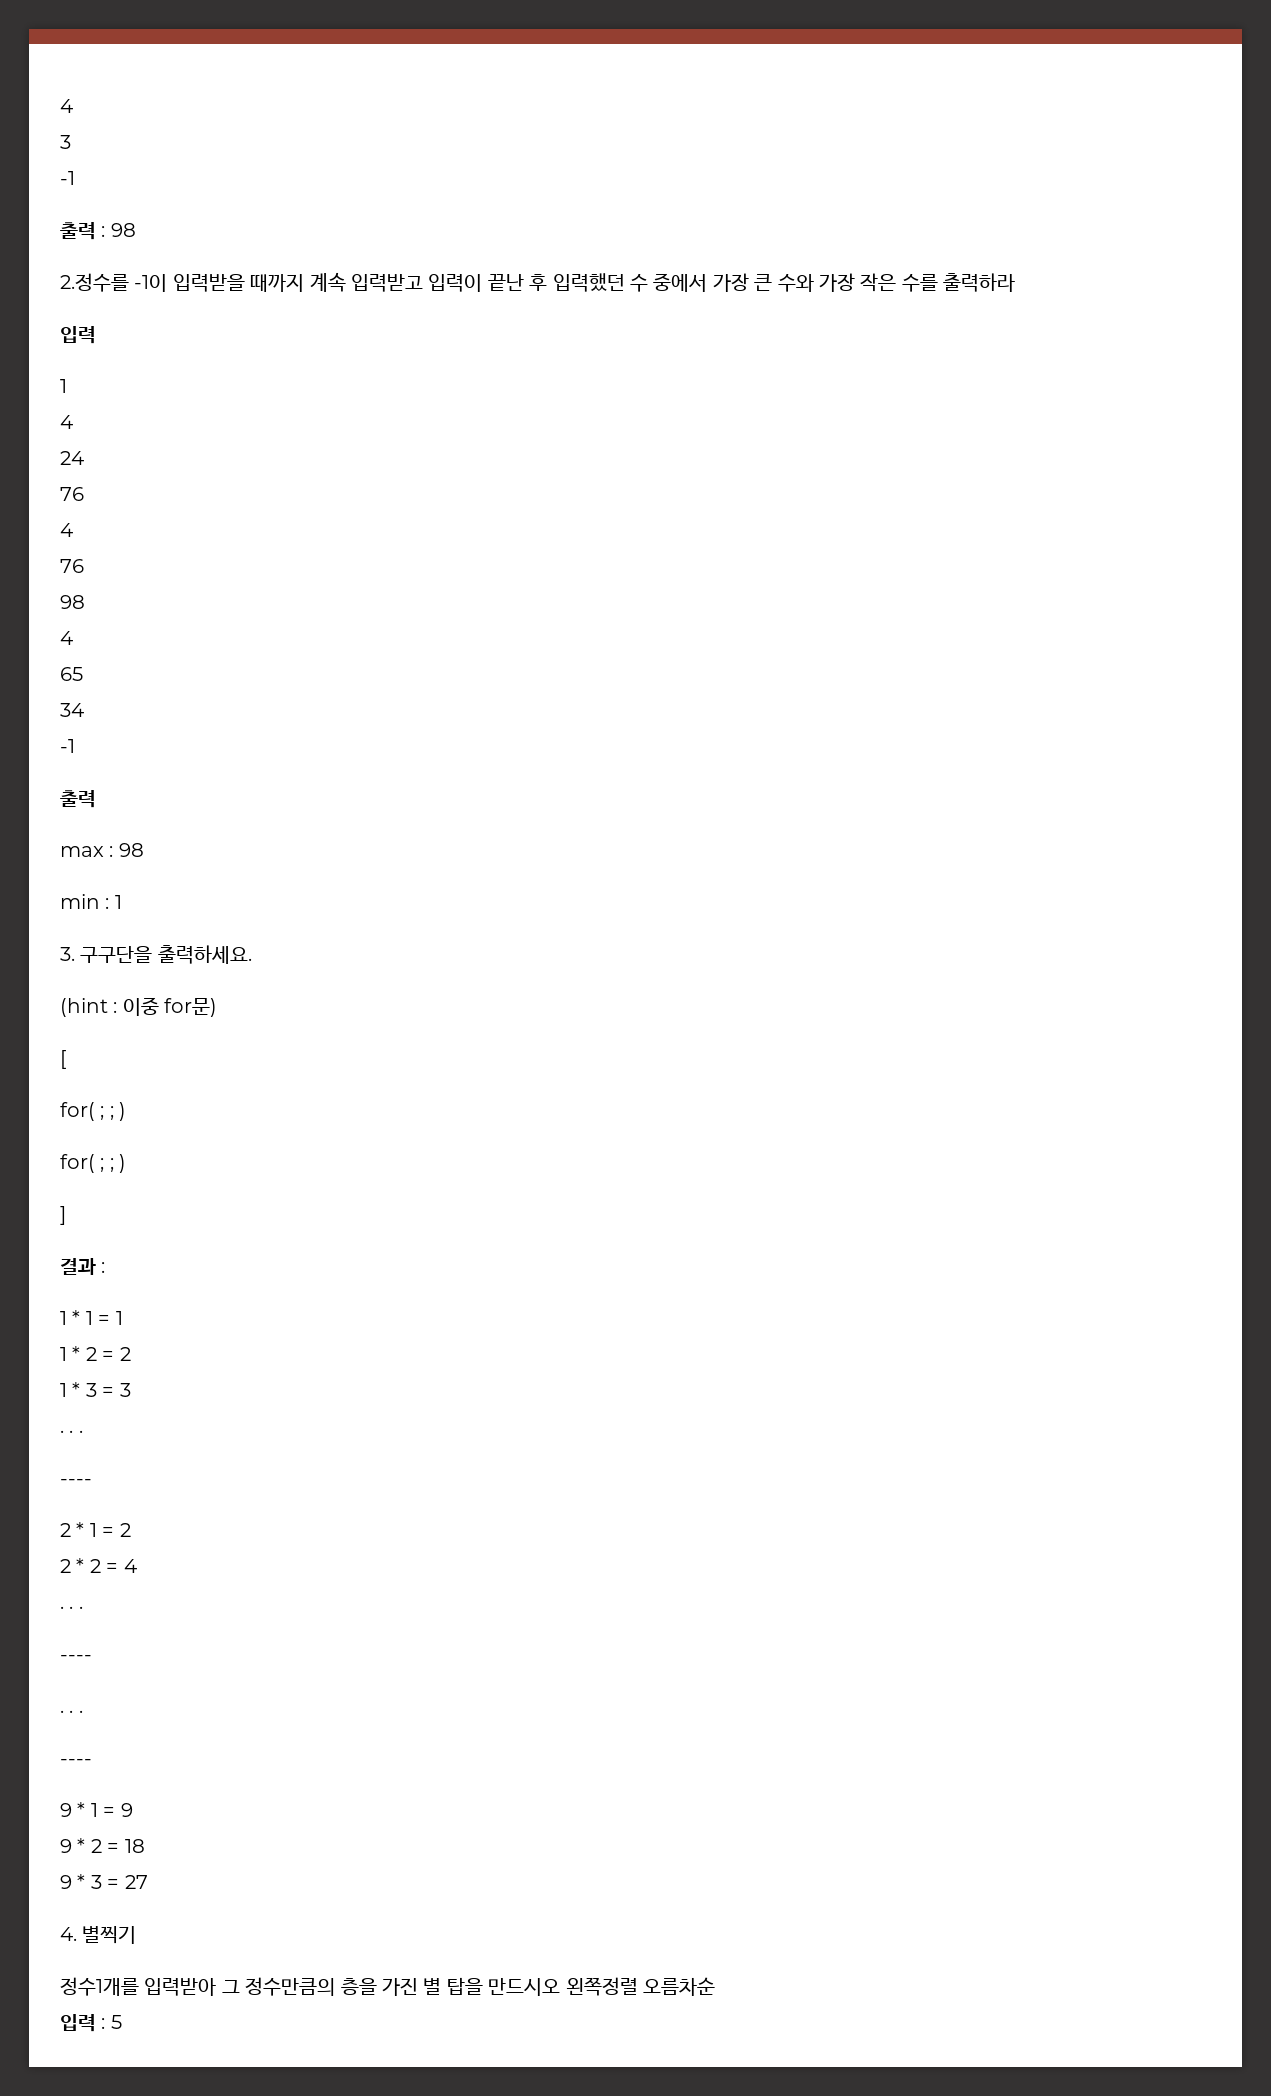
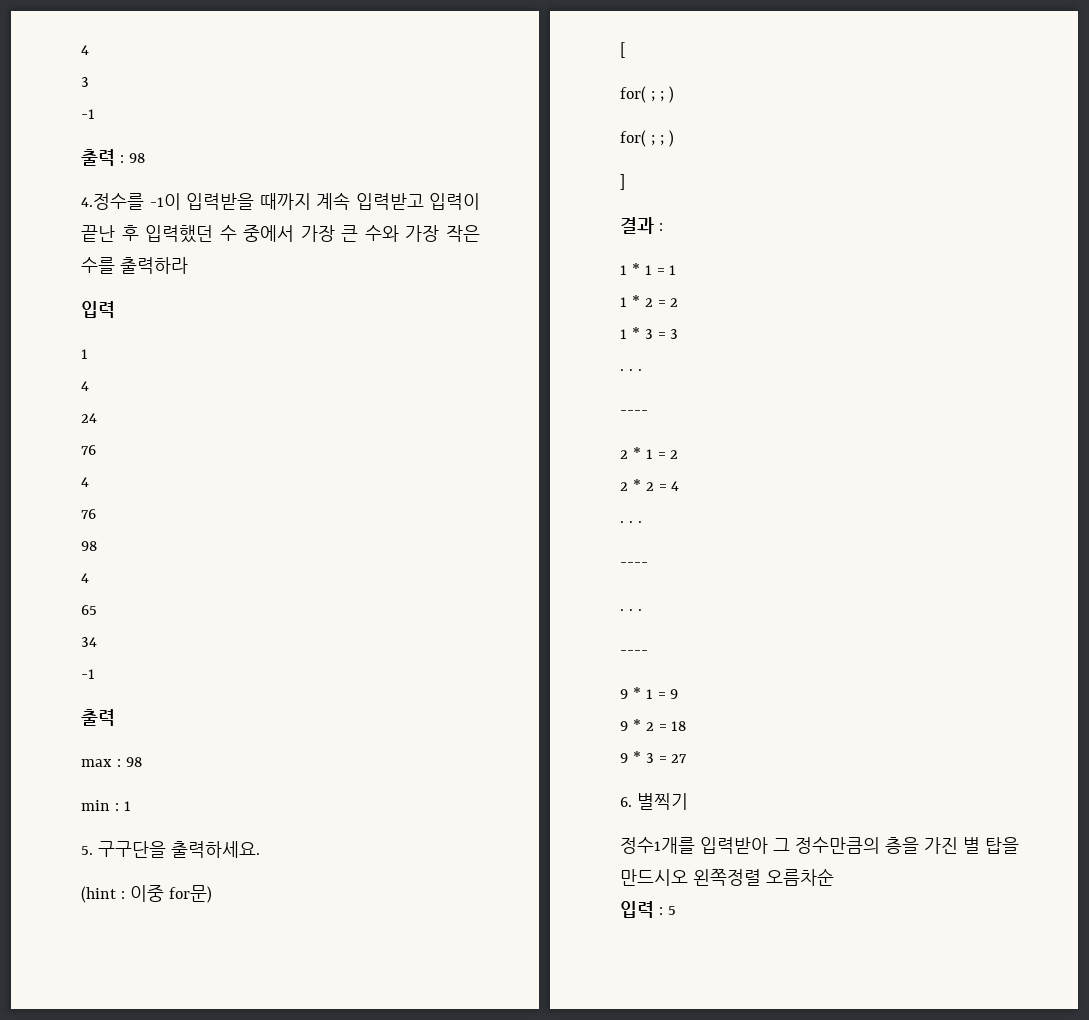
- 2.정수를 -1이 입력받을 때까지 계속 입력받고 입력이 끝난 후 입력했던 수 중에서 가장 큰 수와 가장 작은 수를 출력하라
+ 4.정수를 -1이 입력받을 때까지 계속 입력받고 입력이 끝난 후 입력했던 수 중에서 가장 큰 수와 가장 작은 수를 출력하라
- 3. 구구단을 출력하세요.
+ 5. 구구단을 출력하세요.
- 4. 별찍기
+ 6. 별찍기

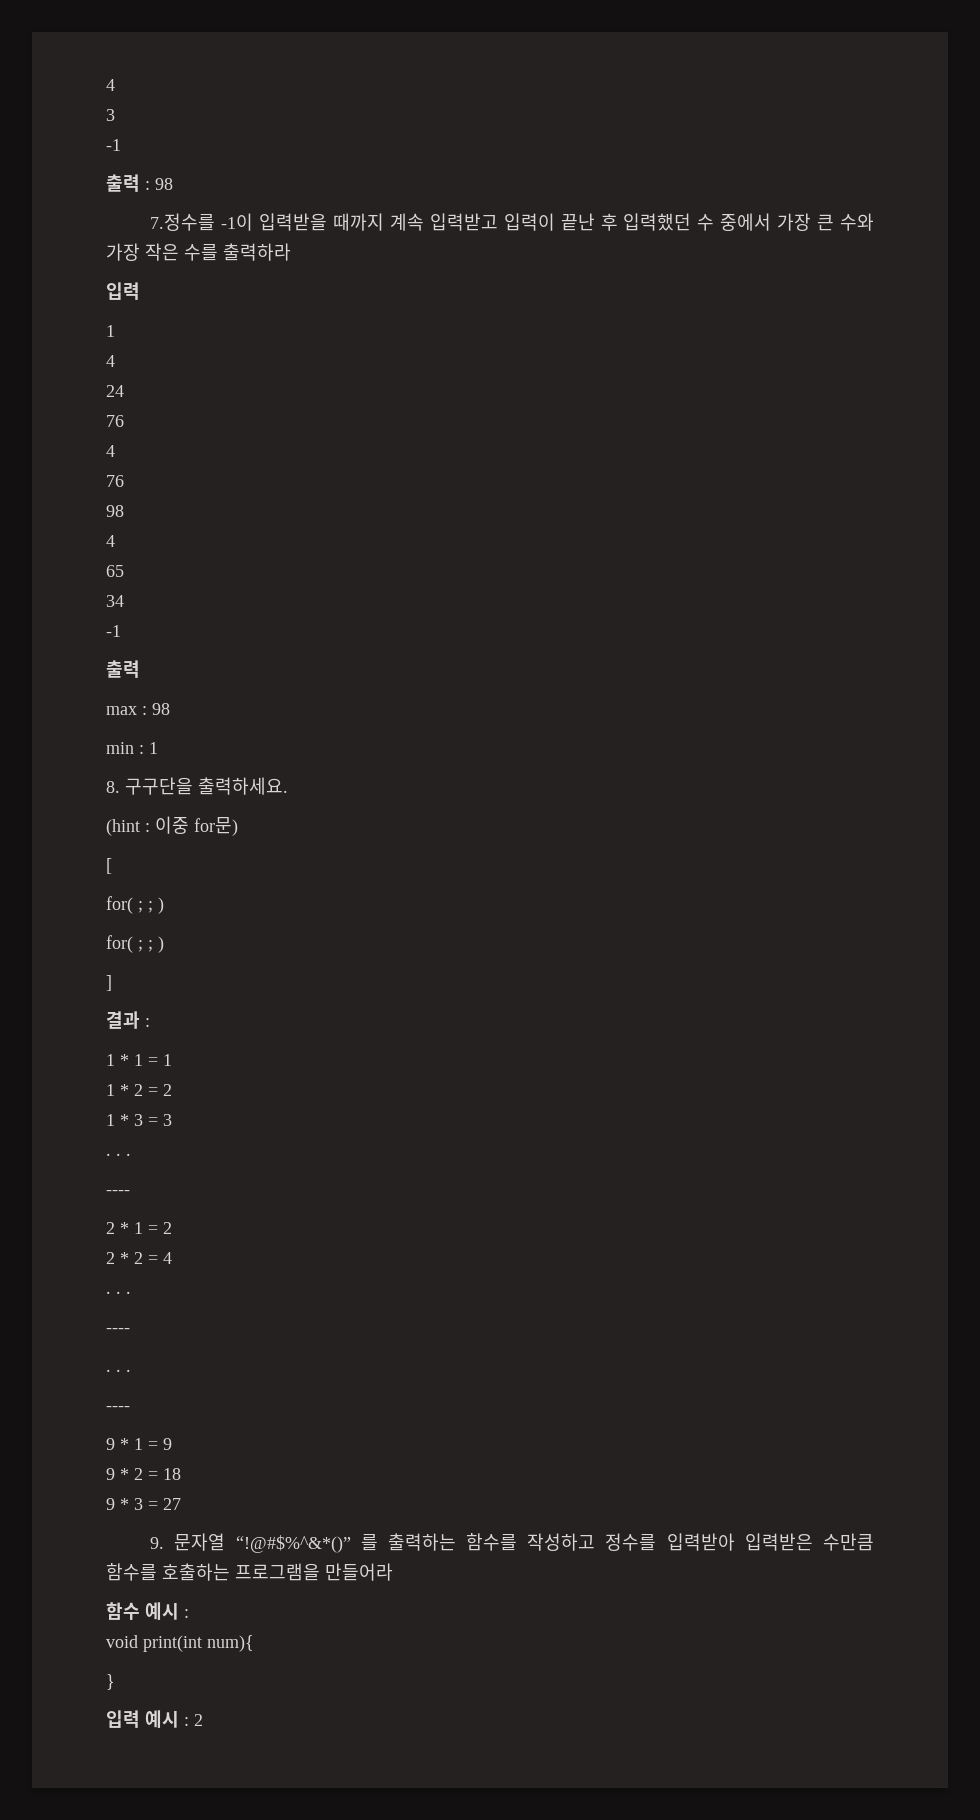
- 4.정수를 -1이 입력받을 때까지 계속 입력받고 입력이 끝난 후 입력했던 수 중에서 가장 큰 수와 가장 작은 수를 출력하라
+ 7.정수를 -1이 입력받을 때까지 계속 입력받고 입력이 끝난 후 입력했던 수 중에서 가장 큰 수와 가장 작은 수를 출력하라
- 5. 구구단을 출력하세요.
+ 8. 구구단을 출력하세요.
- 6. 별찍기
- 정수1개를 입력받아 그 정수만큼의 층을 가진 별 탑을 만드시오 왼쪽정렬 오름차순
- 입력 : 5
+ 9. 문자열 “!@#$%^&*()” 를 출력하는 함수를 작성하고 정수를 입력받아 입력받은 수만큼 함수를 호출하는 프로그램을 만들어라
+ 함수 예시 :
+ void print(int num){
+ }
+ 입력 예시 : 2

